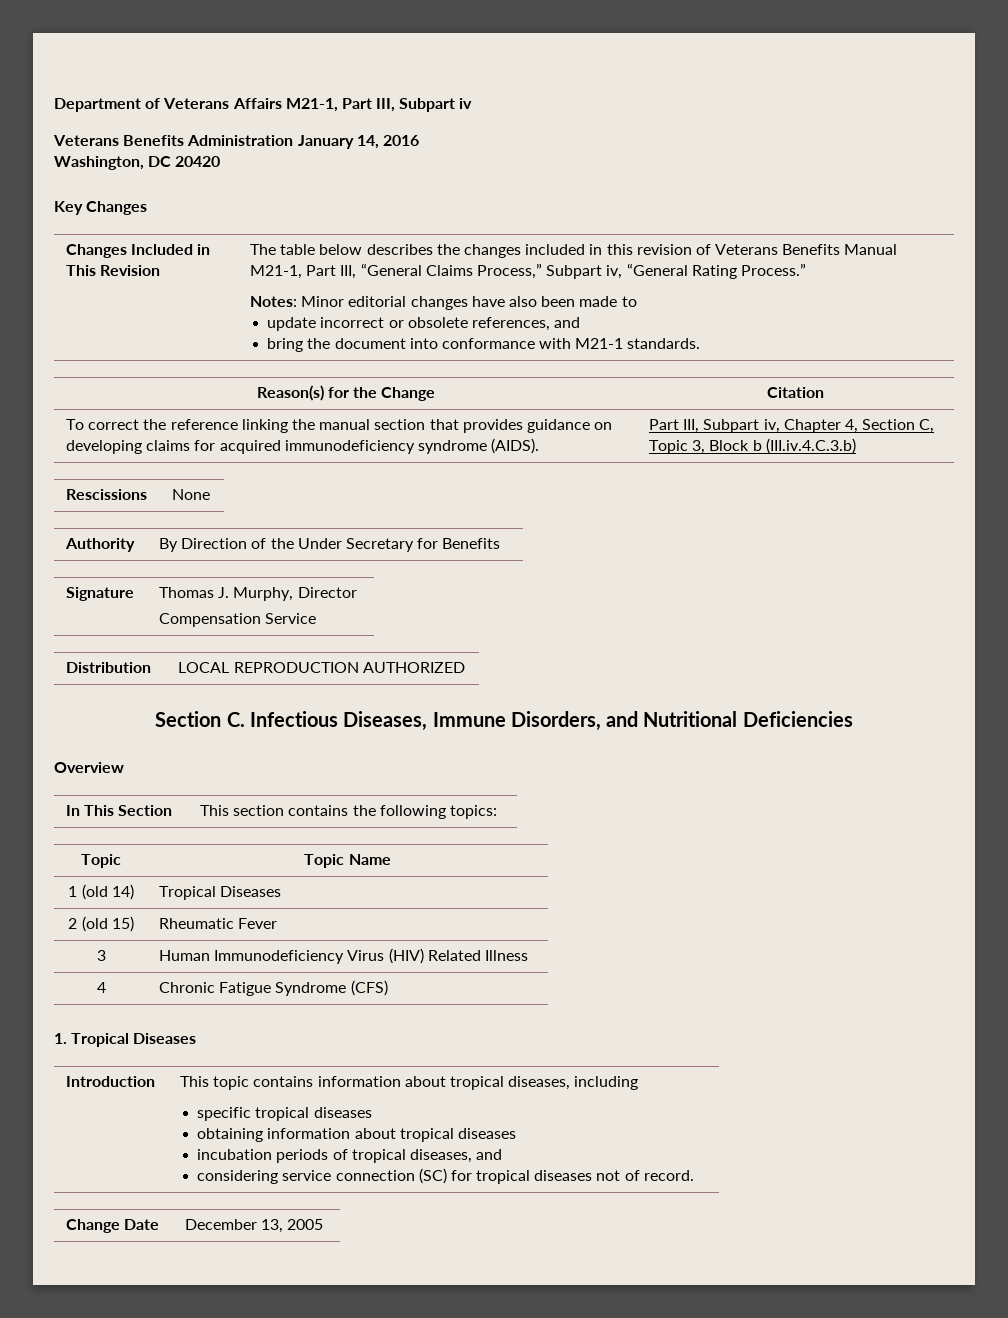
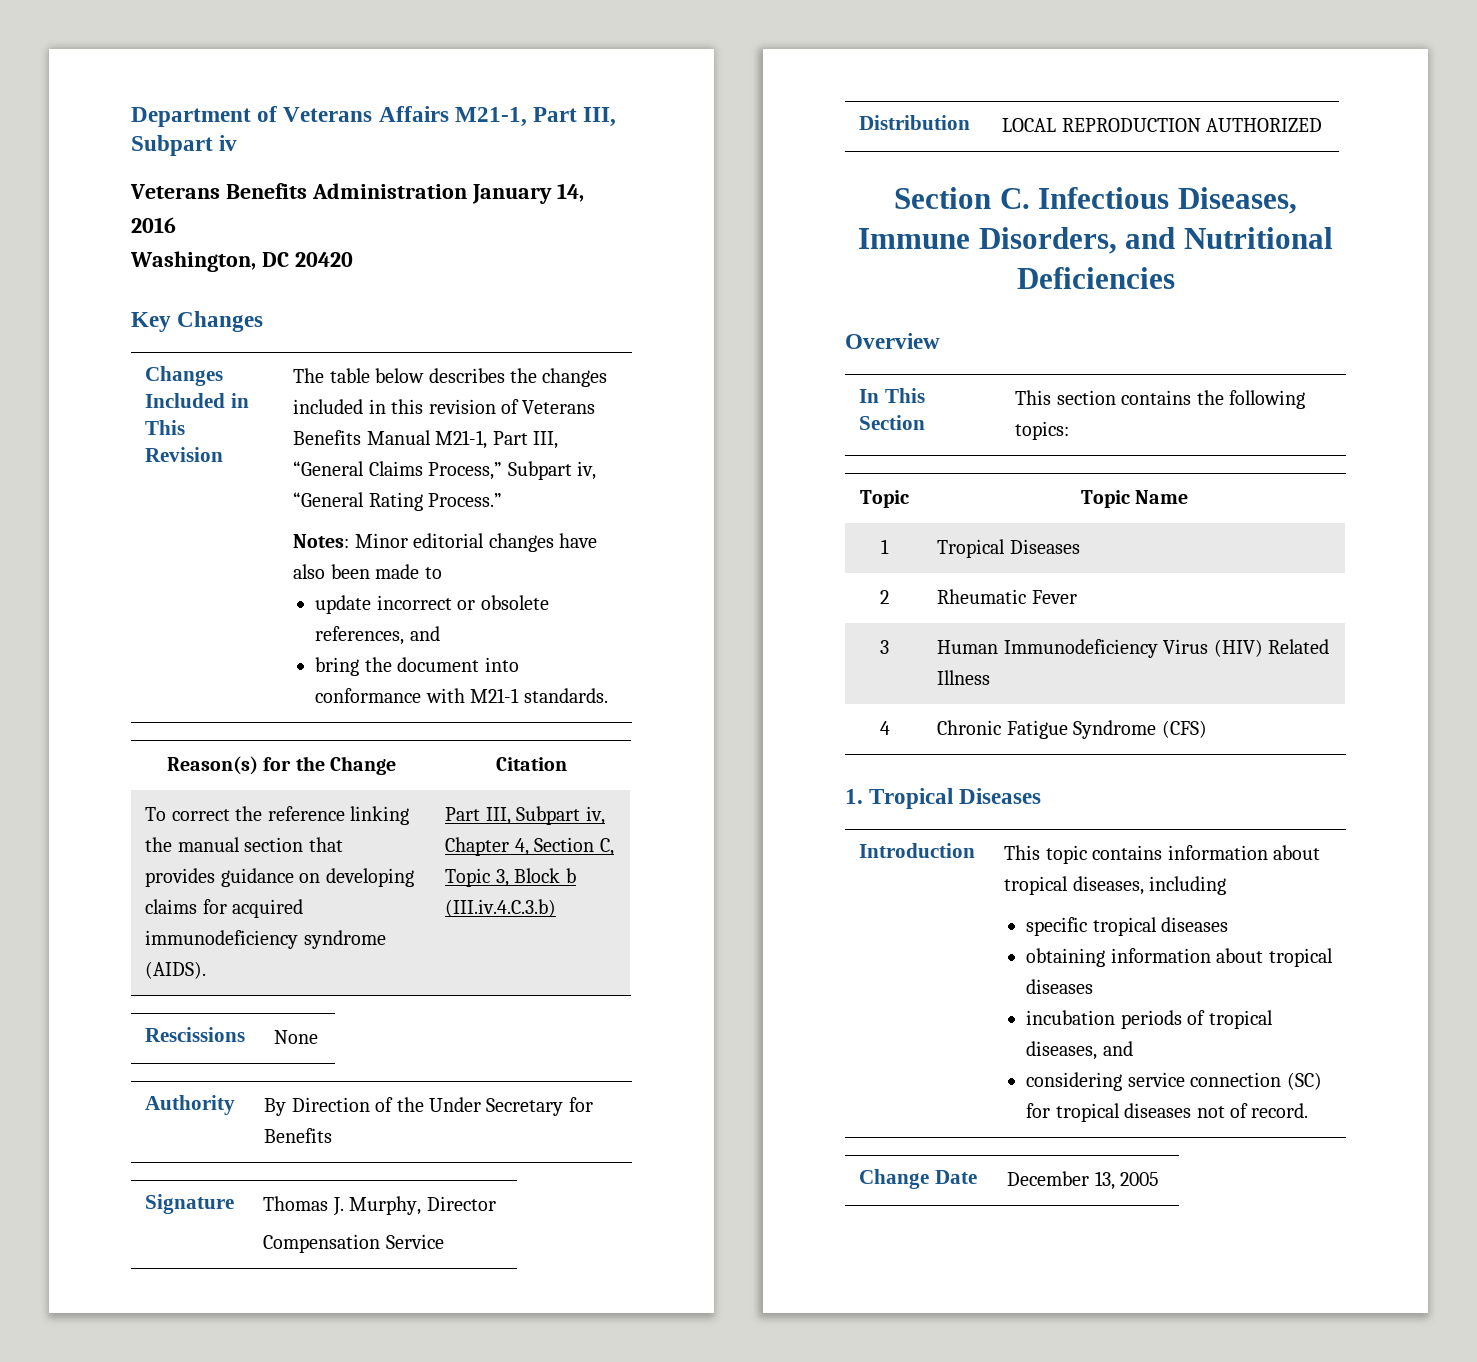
- 1 (old 14) | Tropical Diseases
+ 1 | Tropical Diseases
- 2 (old 15) | Rheumatic Fever
+ 2 | Rheumatic Fever

